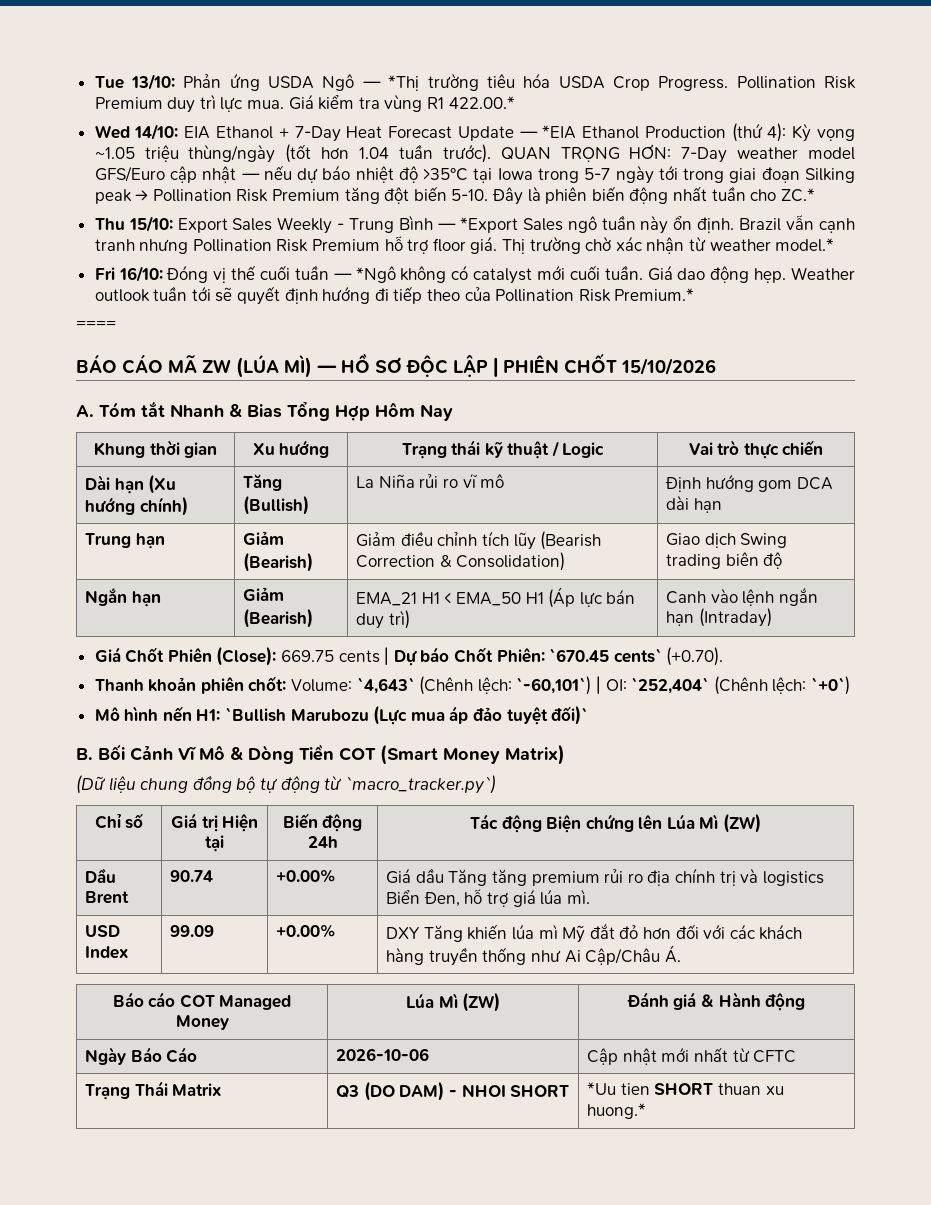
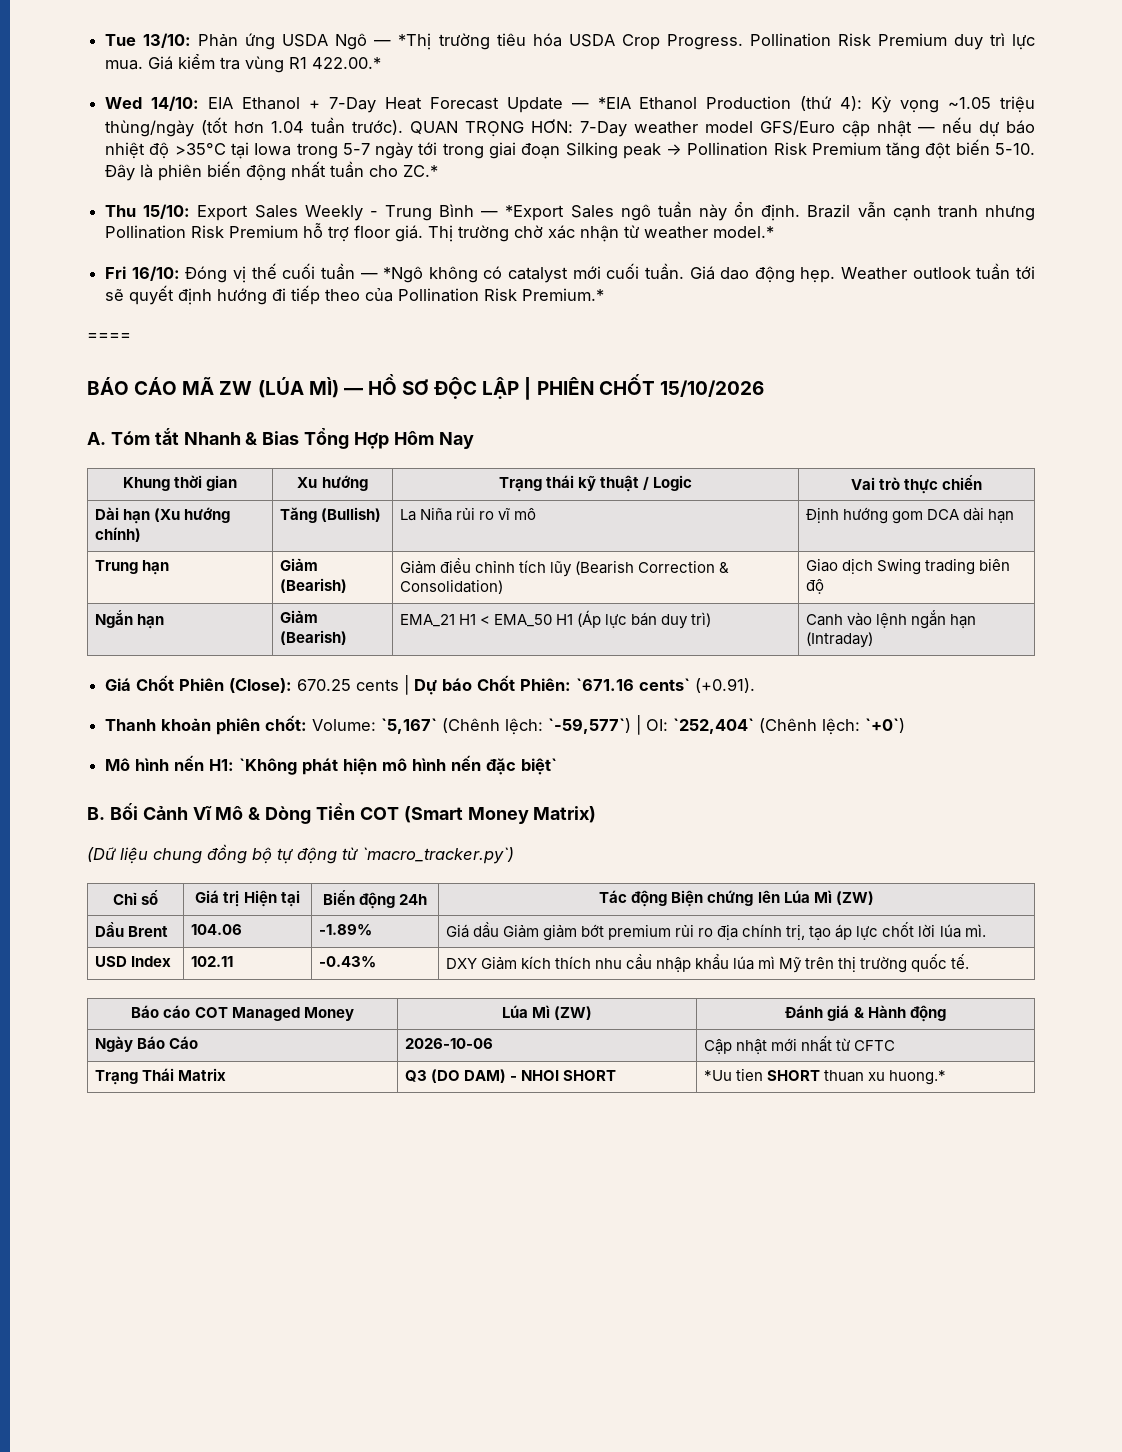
- Giá Chốt Phiên (Close): 669.75 cents | Dự báo Chốt Phiên: `670.45 cents` (+0.70).
+ Giá Chốt Phiên (Close): 670.25 cents | Dự báo Chốt Phiên: `671.16 cents` (+0.91).
- Thanh khoản phiên chốt: Volume: `4,643` (Chênh lệch: `-60,101`) | OI: `252,404` (Chênh lệch: `+0`)
+ Thanh khoản phiên chốt: Volume: `5,167` (Chênh lệch: `-59,577`) | OI: `252,404` (Chênh lệch: `+0`)
- Mô hình nến H1: `Bullish Marubozu (Lực mua áp đảo tuyệt đối)`
+ Mô hình nến H1: `Không phát hiện mô hình nến đặc biệt`
- Dầu Brent | 90.74 | +0.00% | Giá dầu Tăng tăng premium rủi ro địa chính trị và logistics Biển Đen, hỗ trợ giá lúa mì.
+ Dầu Brent | 104.06 | -1.89% | Giá dầu Giảm giảm bớt premium rủi ro địa chính trị, tạo áp lực chốt lời lúa mì.
- USD Index | 99.09 | +0.00% | DXY Tăng khiến lúa mì Mỹ đắt đỏ hơn đối với các khách hàng truyền thống như Ai Cập/Châu Á.
+ USD Index | 102.11 | -0.43% | DXY Giảm kích thích nhu cầu nhập khẩu lúa mì Mỹ trên thị trường quốc tế.

